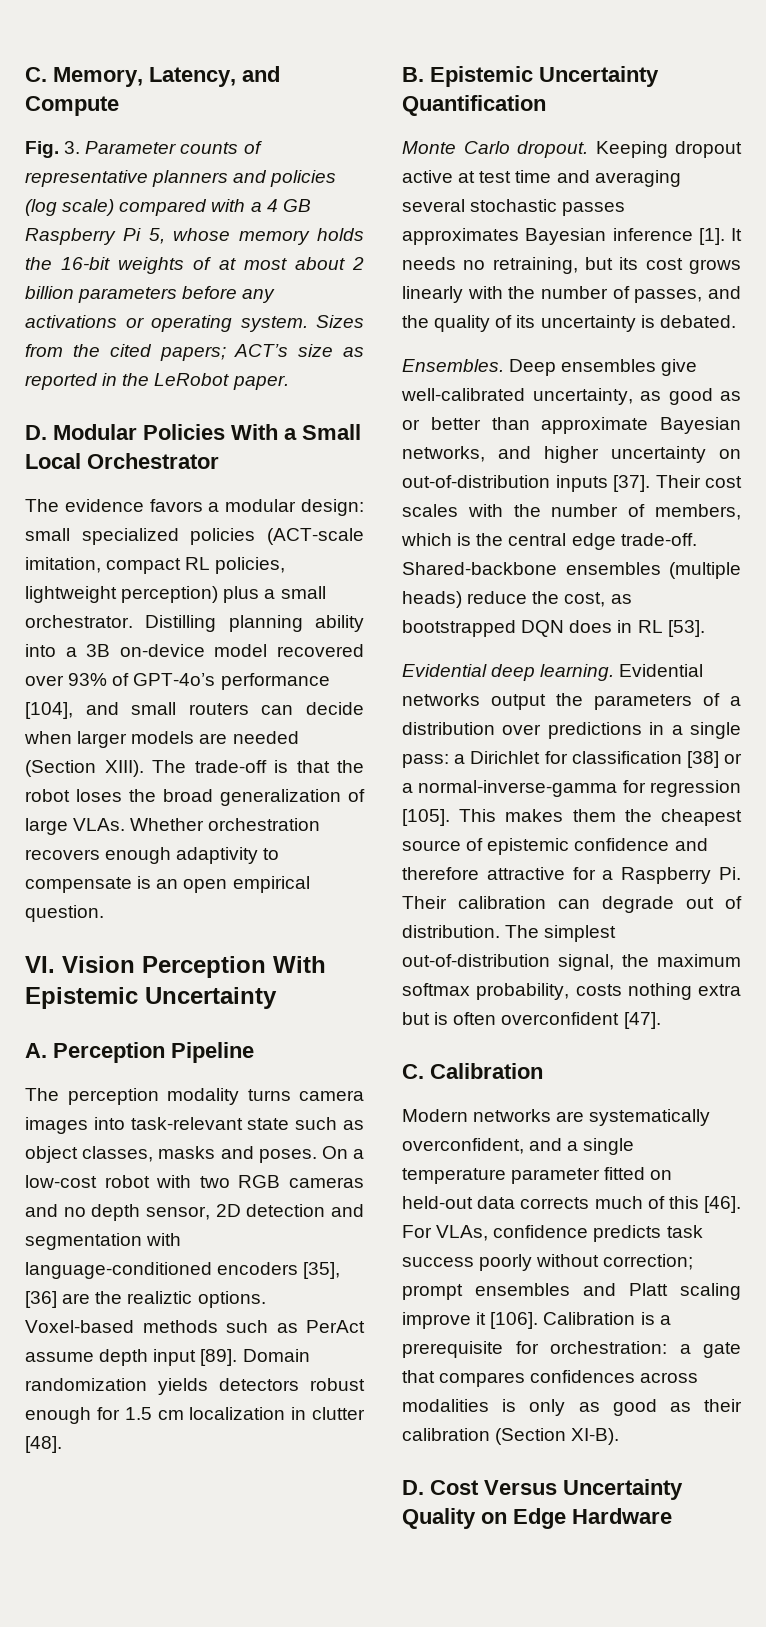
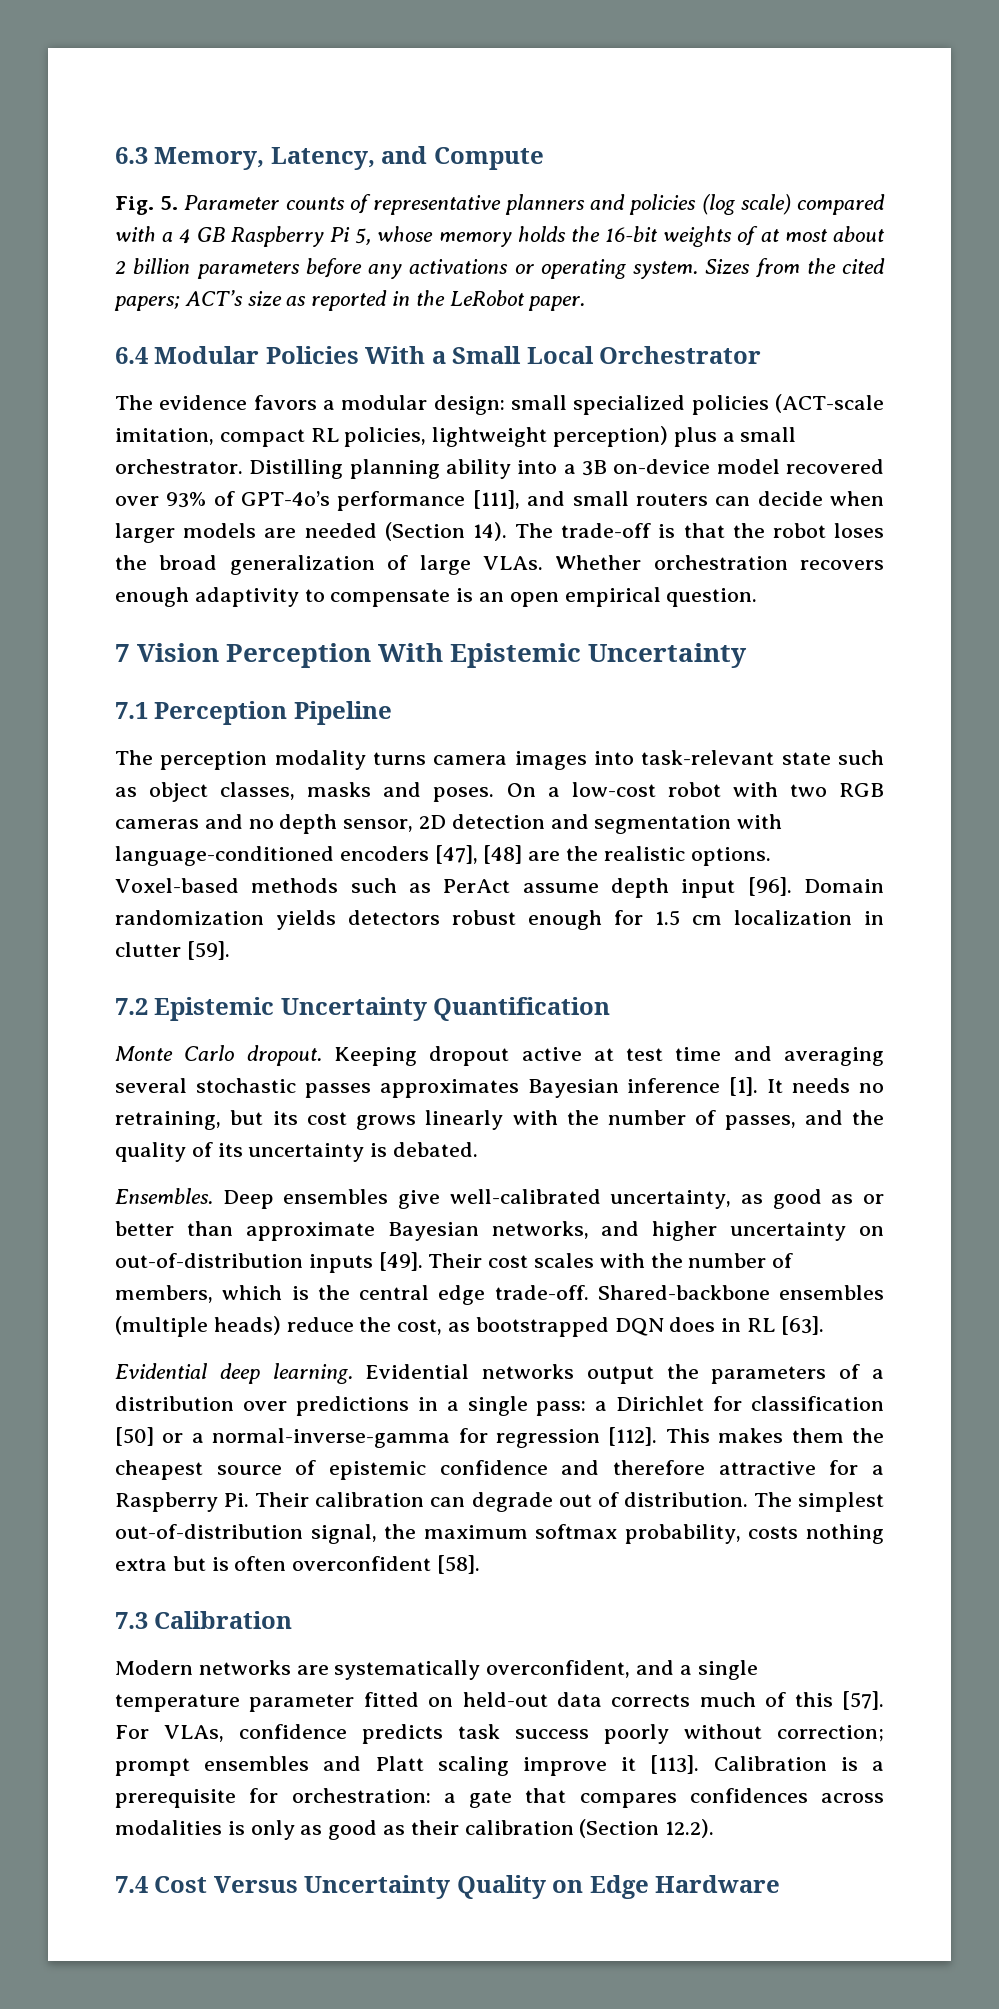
- C. Memory, Latency, and Compute
+ 6.3 Memory, Latency, and Compute
- Fig. 3. Parameter counts of representative planners and policies (log scale) compared with a 4 GB Raspberry Pi 5, whose memory holds the 16-bit weights of at most about 2 billion parameters before any activations or operating system.
+ Fig. 5. Parameter counts of representative planners and policies (log scale) compared with a 4 GB Raspberry Pi 5, whose memory holds the 16-bit weights of at most about 2 billion parameters before any activations or operating system.
- D. Modular Policies With a Small Local Orchestrator
+ 6.4 Modular Policies With a Small Local Orchestrator
- Distilling planning ability into a 3B on-device model recovered over 93% of GPT-4o’s performance [104], and small routers can decide when larger models are needed (Section XIII).
+ Distilling planning ability into a 3B on-device model recovered over 93% of GPT-4o’s performance [111], and small routers can decide when larger models are needed (Section 14).
- VI. Vision Perception With Epistemic Uncertainty
+ 7 Vision Perception With Epistemic Uncertainty
- A. Perception Pipeline
+ 7.1 Perception Pipeline
- On a low-cost robot with two RGB cameras and no depth sensor, 2D detection and segmentation with language-conditioned encoders [35], [36] are the realiztic options.
+ On a low-cost robot with two RGB cameras and no depth sensor, 2D detection and segmentation with language-conditioned encoders [47], [48] are the realistic options.
- Voxel-based methods such as PerAct assume depth input [89].
+ Voxel-based methods such as PerAct assume depth input [96].
- Domain randomization yields detectors robust enough for 1.5 cm localization in clutter [48].
- B. Epistemic Uncertainty Quantification
+ Domain randomization yields detectors robust enough for 1.5 cm localization in clutter [59].
+ 7.2 Epistemic Uncertainty Quantification
- Deep ensembles give well-calibrated uncertainty, as good as or better than approximate Bayesian networks, and higher uncertainty on out-of-distribution inputs [37].
+ Deep ensembles give well-calibrated uncertainty, as good as or better than approximate Bayesian networks, and higher uncertainty on out-of-distribution inputs [49].
- Shared-backbone ensembles (multiple heads) reduce the cost, as bootstrapped DQN does in RL [53].
+ Shared-backbone ensembles (multiple heads) reduce the cost, as bootstrapped DQN does in RL [63].
- Evidential networks output the parameters of a distribution over predictions in a single pass: a Dirichlet for classification [38] or a normal-inverse-gamma for regression [105].
+ Evidential networks output the parameters of a distribution over predictions in a single pass: a Dirichlet for classification [50] or a normal-inverse-gamma for regression [112].
- The simplest out-of-distribution signal, the maximum softmax probability, costs nothing extra but is often overconfident [47].
- C. Calibration
+ The simplest out-of-distribution signal, the maximum softmax probability, costs nothing extra but is often overconfident [58].
+ 7.3 Calibration
- Modern networks are systematically overconfident, and a single temperature parameter fitted on held-out data corrects much of this [46].
+ Modern networks are systematically overconfident, and a single temperature parameter fitted on held-out data corrects much of this [57].
- For VLAs, confidence predicts task success poorly without correction; prompt ensembles and Platt scaling improve it [106].
+ For VLAs, confidence predicts task success poorly without correction; prompt ensembles and Platt scaling improve it [113].
- Calibration is a prerequisite for orchestration: a gate that compares confidences across modalities is only as good as their calibration (Section XI-B).
- D. Cost Versus Uncertainty Quality on Edge Hardware
+ Calibration is a prerequisite for orchestration: a gate that compares confidences across modalities is only as good as their calibration (Section 12.2).
+ 7.4 Cost Versus Uncertainty Quality on Edge Hardware

